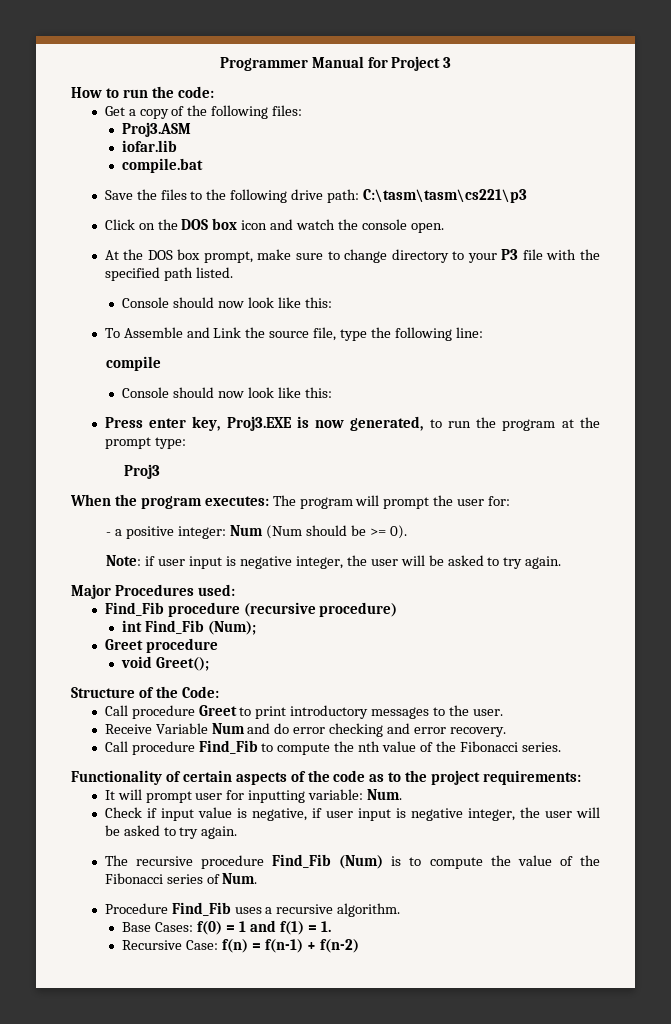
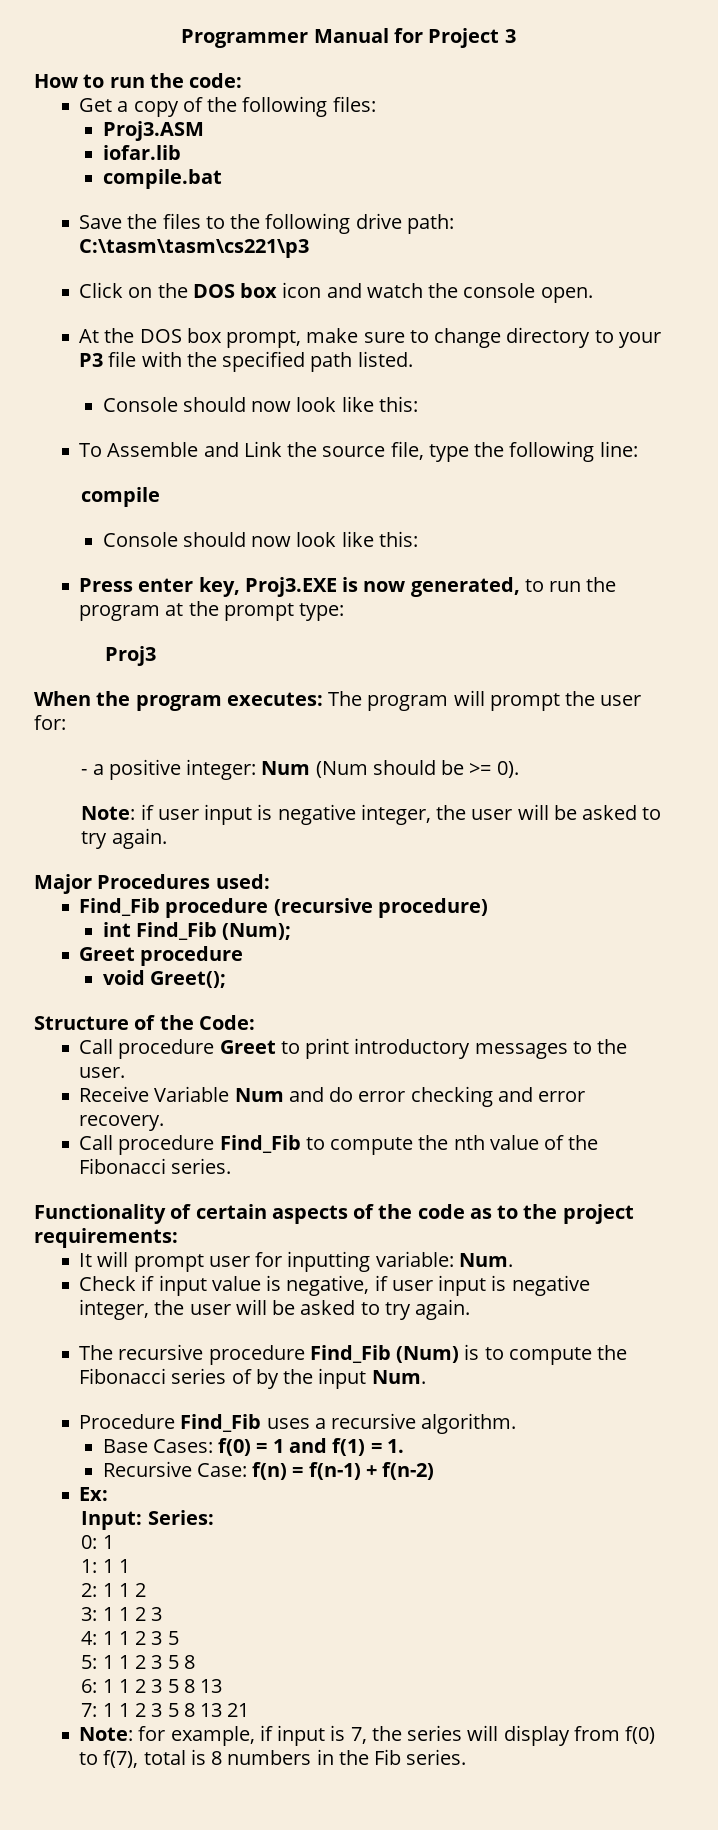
- The recursive procedure Find_Fib (Num) is to compute the value of the Fibonacci series of Num.
+ The recursive procedure Find_Fib (Num) is to compute the Fibonacci series of by the input Num.
+ Ex:
+ Input: Series:
+ 0: 1
+ 1: 1 1
+ 2: 1 1 2
+ 3: 1 1 2 3
+ 4: 1 1 2 3 5
+ 5: 1 1 2 3 5 8
+ 6: 1 1 2 3 5 8 13
+ 7: 1 1 2 3 5 8 13 21
+ Note: for example, if input is 7, the series will display from f(0) to f(7), total is 8 numbers in the Fib series.

